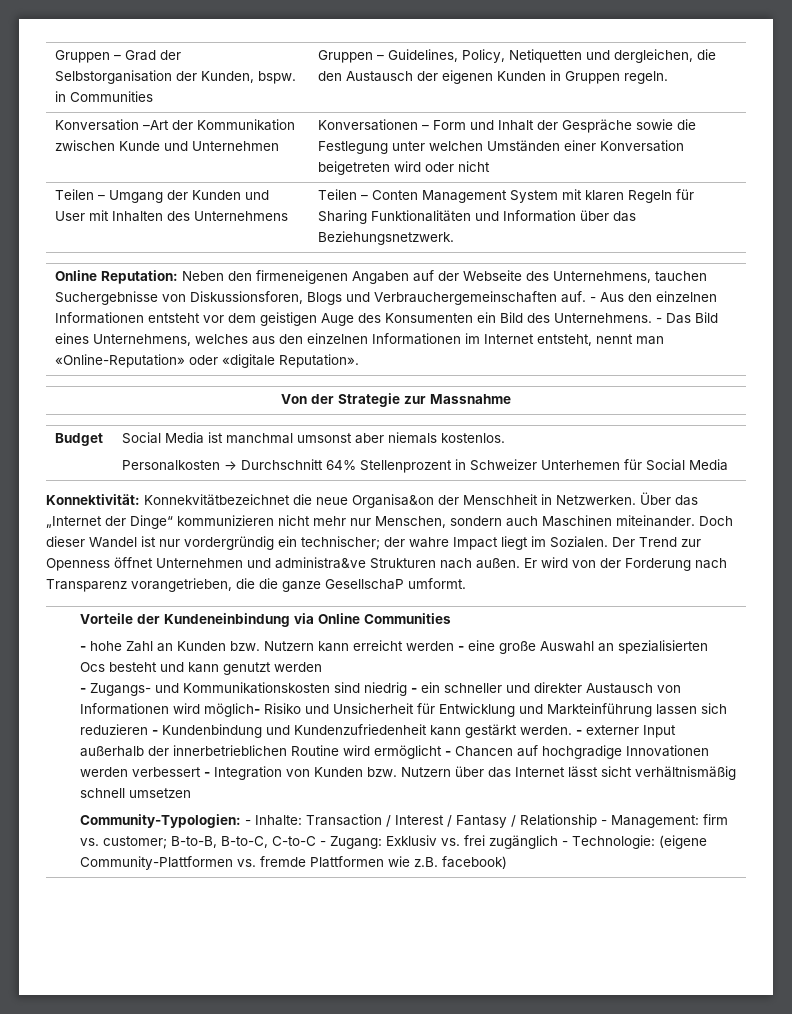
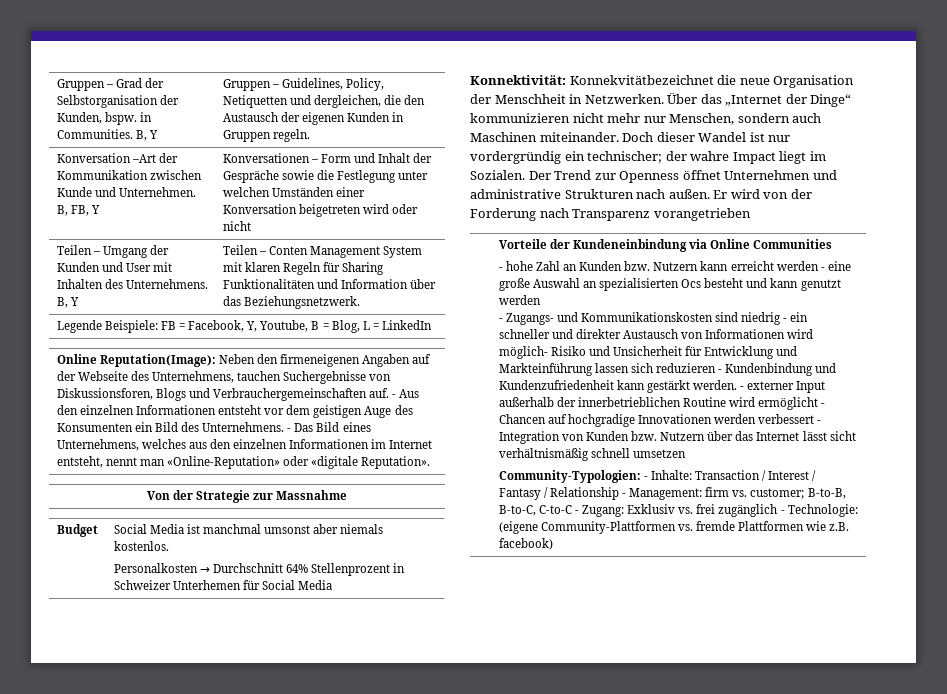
- Gruppen – Grad der Selbstorganisation der Kunden, bspw. in Communities | Gruppen – Guidelines, Policy, Netiquetten und dergleichen, die den Austausch der eigenen Kunden in Gruppen regeln.
+ Gruppen – Grad der Selbstorganisation der Kunden, bspw. in Communities. B, Y | Gruppen – Guidelines, Policy, Netiquetten und dergleichen, die den Austausch der eigenen Kunden in Gruppen regeln.
- Konversation –Art der Kommunikation zwischen Kunde und Unternehmen | Konversationen – Form und Inhalt der Gespräche sowie die Festlegung unter welchen Umständen einer Konversation beigetreten wird oder nicht
+ Konversation –Art der Kommunikation zwischen Kunde und Unternehmen. B, FB, Y | Konversationen – Form und Inhalt der Gespräche sowie die Festlegung unter welchen Umständen einer Konversation beigetreten wird oder nicht
- Teilen – Umgang der Kunden und User mit Inhalten des Unternehmens | Teilen – Conten Management System mit klaren Regeln für Sharing Funktionalitäten und Information über das Beziehungsnetzwerk.
+ Teilen – Umgang der Kunden und User mit Inhalten des Unternehmens. B, Y | Teilen – Conten Management System mit klaren Regeln für Sharing Funktionalitäten und Information über das Beziehungsnetzwerk.
- Online Reputation: Neben den firmeneigenen Angaben auf der Webseite des Unternehmens, tauchen Suchergebnisse von Diskussionsforen, Blogs und Verbrauchergemeinschaften auf.
+ Legende Beispiele: FB = Facebook, Y, Youtube, B = Blog, L = LinkedIn
+ Online Reputation(Image): Neben den firmeneigenen Angaben auf der Webseite des Unternehmens, tauchen Suchergebnisse von Diskussionsforen, Blogs und Verbrauchergemeinschaften auf.
- Konnektivität: Konnekvitätbezeichnet die neue Organisa&on der Menschheit in Netzwerken.
+ Konnektivität: Konnekvitätbezeichnet die neue Organisation der Menschheit in Netzwerken.
- Der Trend zur Openness öffnet Unternehmen und administra&ve Strukturen nach außen.
+ Der Trend zur Openness öffnet Unternehmen und administrative Strukturen nach außen.
- Er wird von der Forderung nach Transparenz vorangetrieben, die die ganze GesellschaP umformt.
+ Er wird von der Forderung nach Transparenz vorangetrieben

